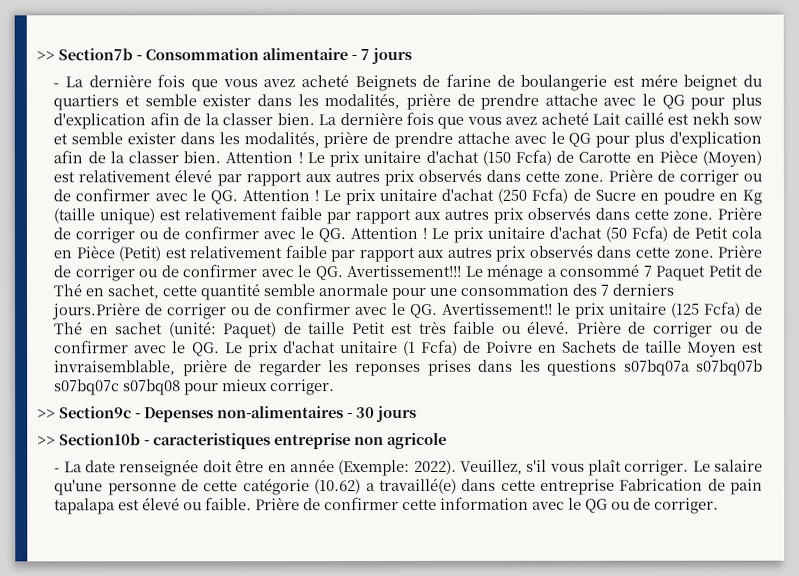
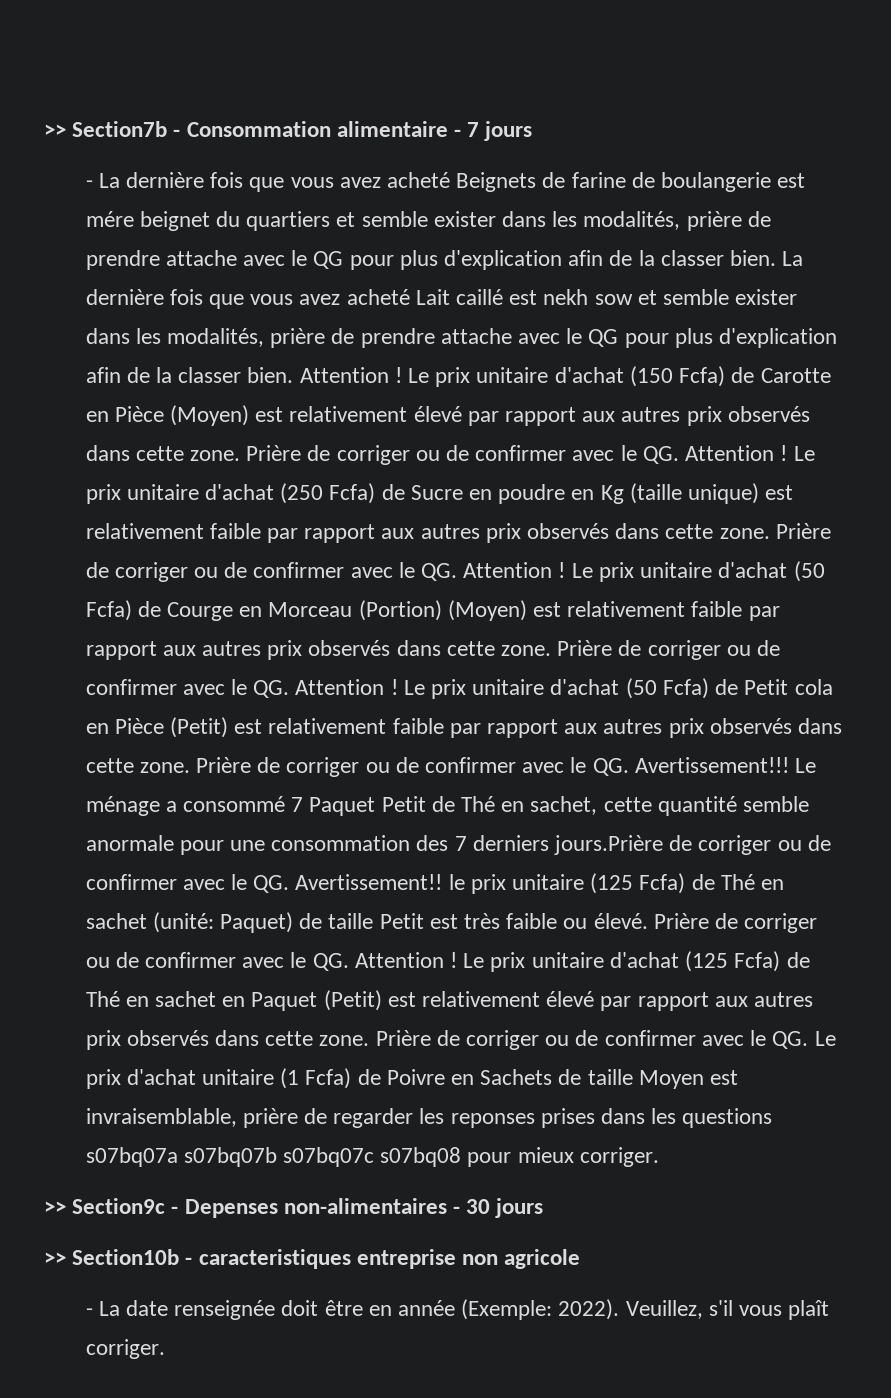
- Le prix unitaire d'achat (50 Fcfa) de Petit cola en Pièce (Petit) est relativement faible par rapport aux autres prix observés dans cette zone.
+ Le prix unitaire d'achat (50 Fcfa) de Courge en Morceau (Portion) (Moyen) est relativement faible par rapport aux autres prix observés dans cette zone. Prière de corriger ou de confirmer avec le QG. Attention ! Le prix unitaire d'achat (50 Fcfa) de Petit cola en Pièce (Petit) est relativement faible par rapport aux autres prix observés dans cette zone.
- Prière de corriger ou de confirmer avec le QG. Le prix d'achat unitaire (1 Fcfa) de Poivre en Sachets de taille Moyen est invraisemblable, prière de regarder les reponses prises dans les questions s07bq07a s07bq07b s07bq07c s07bq08 pour mieux corriger.
+ Prière de corriger ou de confirmer avec le QG. Attention ! Le prix unitaire d'achat (125 Fcfa) de Thé en sachet en Paquet (Petit) est relativement élevé par rapport aux autres prix observés dans cette zone. Prière de corriger ou de confirmer avec le QG. Le prix d'achat unitaire (1 Fcfa) de Poivre en Sachets de taille Moyen est invraisemblable, prière de regarder les reponses prises dans les questions s07bq07a s07bq07b s07bq07c s07bq08 pour mieux corriger.
- Le salaire qu'une personne de cette catégorie (10.62) a travaillé(e) dans cette entreprise Fabrication de pain tapalapa est élevé ou faible. Prière de confirmer cette information avec le QG ou de corriger.

